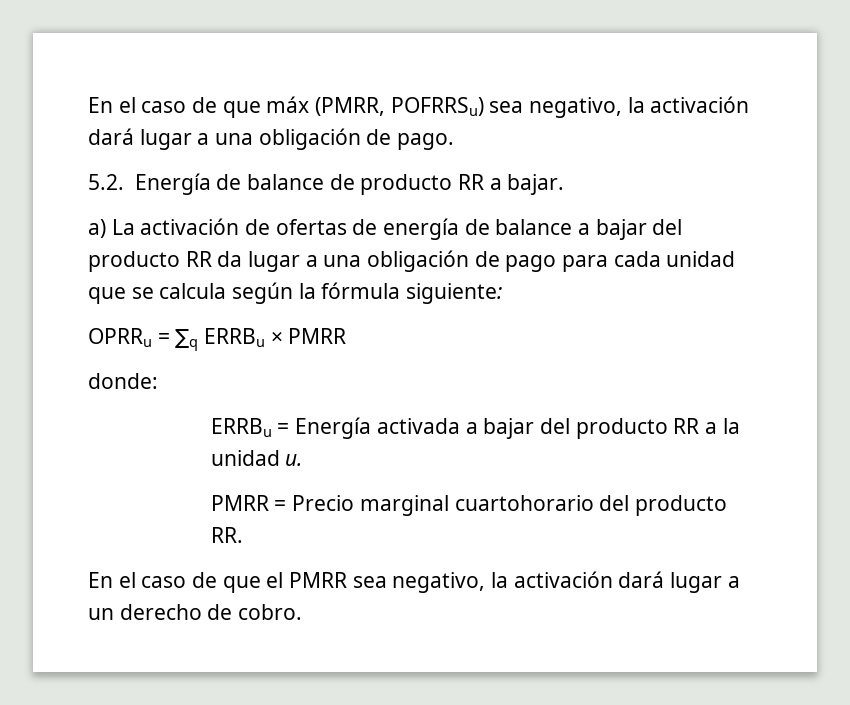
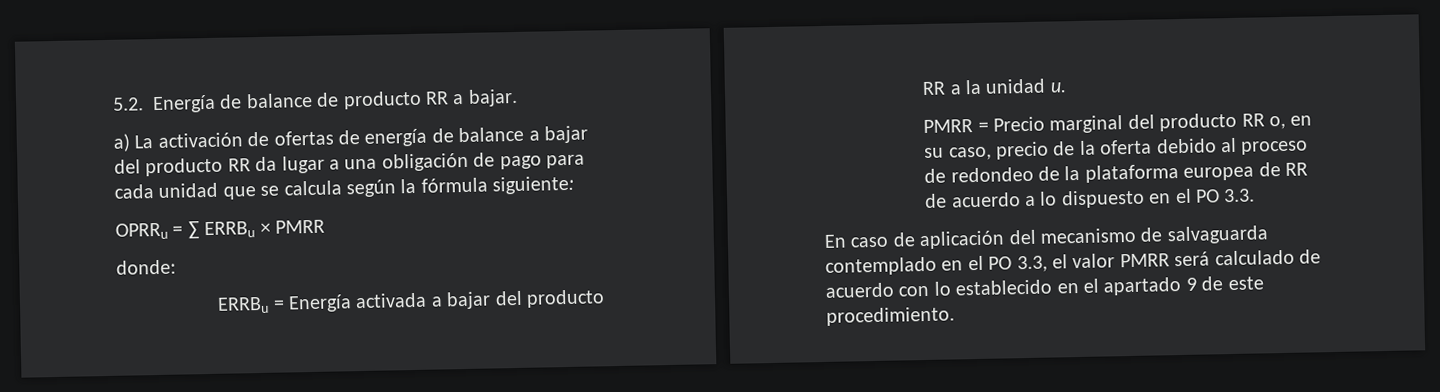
- En el caso de que máx (PMRR, POFRRSu) sea negativo, la activación dará lugar a una obligación de pago.
- OPRRu = ∑q ERRBu × PMRR
+ OPRRu = ∑ ERRBu × PMRR
- PMRR = Precio marginal cuartohorario del producto RR.
- En el caso de que el PMRR sea negativo, la activación dará lugar a un derecho de cobro.
+ PMRR = Precio marginal del producto RR o, en su caso, precio de la oferta debido al proceso de redondeo de la plataforma europea de RR de acuerdo a lo dispuesto en el PO 3.3.
+ En caso de aplicación del mecanismo de salvaguarda contemplado en el PO 3.3, el valor PMRR será calculado de acuerdo con lo establecido en el apartado 9 de este procedimiento.

